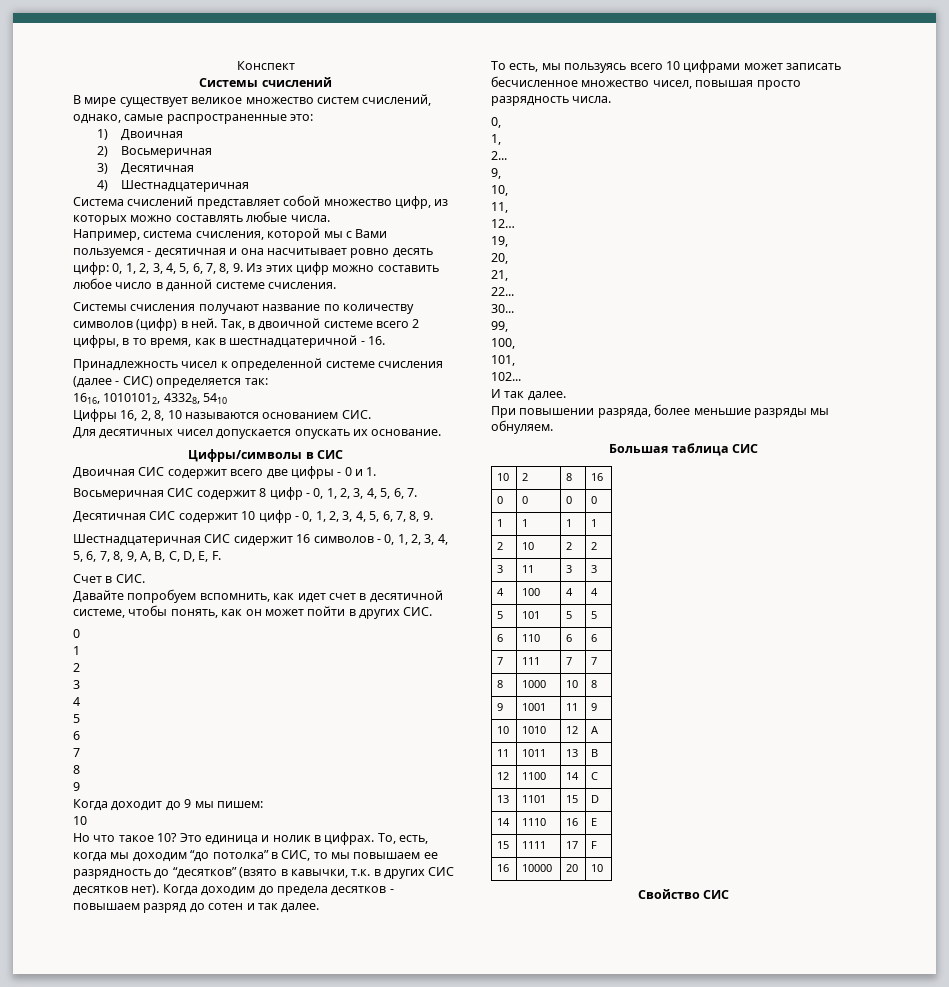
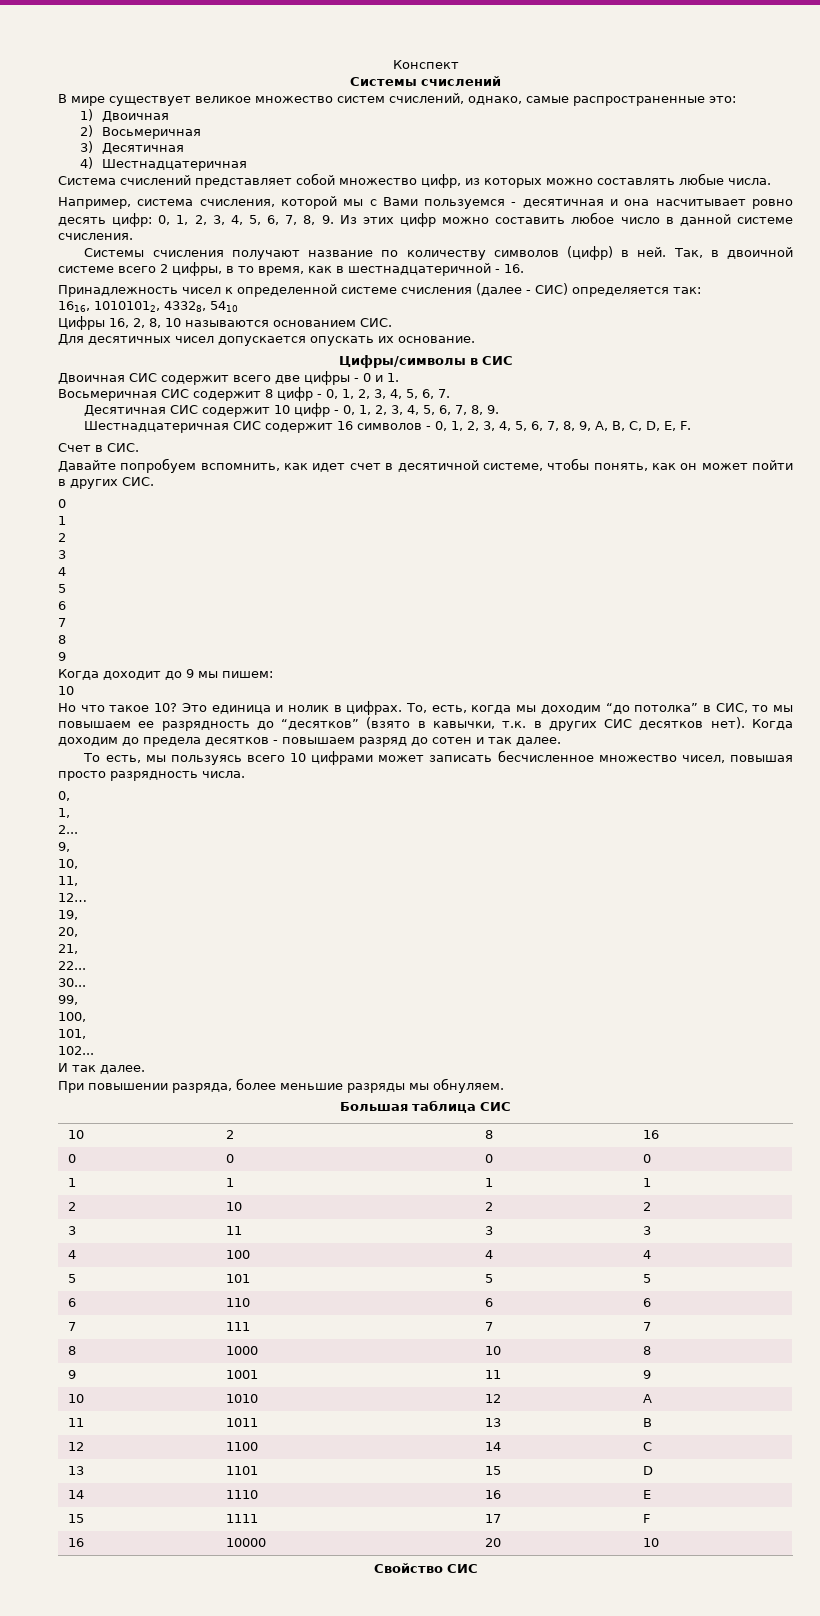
- Шестнадцатеричная СИС сидержит 16 символов - 0, 1, 2, 3, 4, 5, 6, 7, 8, 9, A, B, C, D, E, F.
+ Шестнадцатеричная СИС содержит 16 символов - 0, 1, 2, 3, 4, 5, 6, 7, 8, 9, A, B, C, D, E, F.

